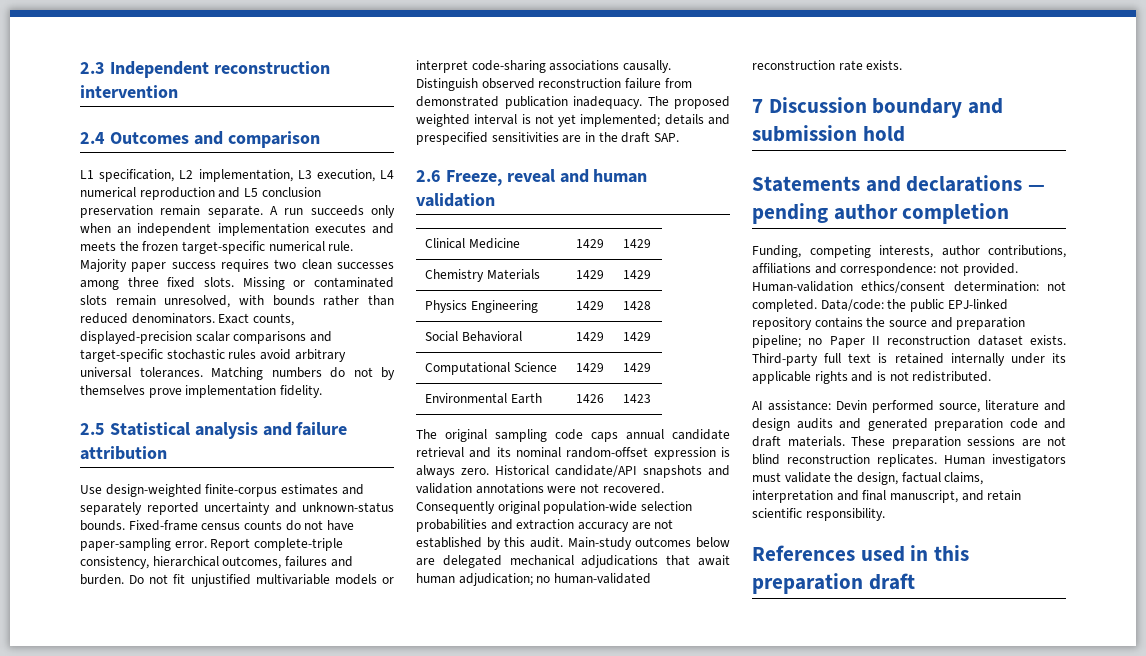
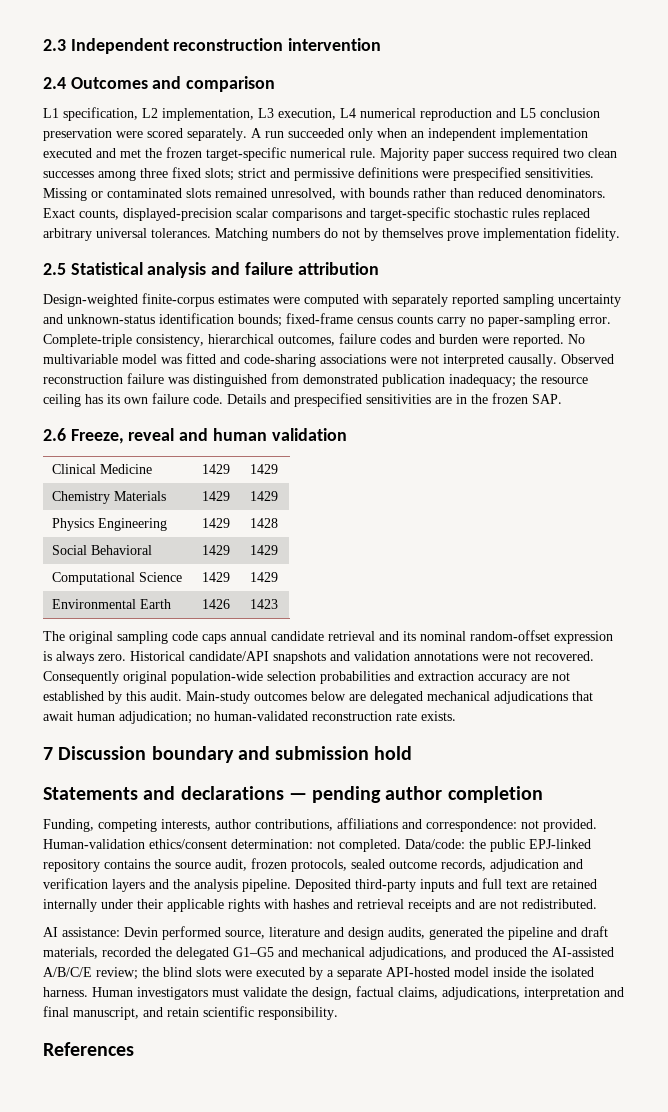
- L1 specification, L2 implementation, L3 execution, L4 numerical reproduction and L5 conclusion preservation remain separate.
+ L1 specification, L2 implementation, L3 execution, L4 numerical reproduction and L5 conclusion preservation were scored separately.
- A run succeeds only when an independent implementation executes and meets the frozen target-specific numerical rule.
+ A run succeeded only when an independent implementation executed and met the frozen target-specific numerical rule.
- Majority paper success requires two clean successes among three fixed slots.
+ Majority paper success required two clean successes among three fixed slots; strict and permissive definitions were prespecified sensitivities.
- Missing or contaminated slots remain unresolved, with bounds rather than reduced denominators.
+ Missing or contaminated slots remained unresolved, with bounds rather than reduced denominators.
- Exact counts, displayed-precision scalar comparisons and target-specific stochastic rules avoid arbitrary universal tolerances.
+ Exact counts, displayed-precision scalar comparisons and target-specific stochastic rules replaced arbitrary universal tolerances.
- Use design-weighted finite-corpus estimates and separately reported uncertainty and unknown-status bounds. Fixed-frame census counts do not have paper-sampling error. Report complete-triple consistency, hierarchical outcomes, failures and burden. Do not fit unjustified multivariable models or interpret code-sharing associations causally. Distinguish observed reconstruction failure from demonstrated publication inadequacy. The proposed weighted interval is not yet implemented; details and prespecified sensitivities are in the draft SAP.
+ Design-weighted finite-corpus estimates were computed with separately reported sampling uncertainty and unknown-status identification bounds; fixed-frame census counts carry no paper-sampling error. Complete-triple consistency, hierarchical outcomes, failure codes and burden were reported. No multivariable model was fitted and code-sharing associations were not interpreted causally. Observed reconstruction failure was distinguished from demonstrated publication inadequacy; the resource ceiling has its own failure code. Details and prespecified sensitivities are in the frozen SAP.
- Data/code: the public EPJ-linked repository contains the source and preparation pipeline; no Paper II reconstruction dataset exists. Third-party full text is retained internally under its applicable rights and is not redistributed.
+ Data/code: the public EPJ-linked repository contains the source audit, frozen protocols, sealed outcome records, adjudication and verification layers and the analysis pipeline. Deposited third-party inputs and full text are retained internally under their applicable rights with hashes and retrieval receipts and are not redistributed.
- AI assistance: Devin performed source, literature and design audits and generated preparation code and draft materials. These preparation sessions are not blind reconstruction replicates.
+ AI assistance: Devin performed source, literature and design audits, generated the pipeline and draft materials, recorded the delegated G1–G5 and mechanical adjudications, and produced the AI-assisted A/B/C/E review; the blind slots were executed by a separate API-hosted model inside the isolated harness.
- Human investigators must validate the design, factual claims, interpretation and final manuscript, and retain scientific responsibility.
+ Human investigators must validate the design, factual claims, adjudications, interpretation and final manuscript, and retain scientific responsibility.
- References used in this preparation draft
+ References

